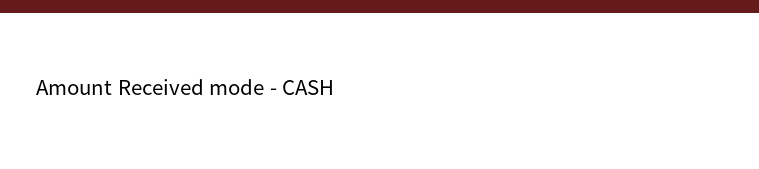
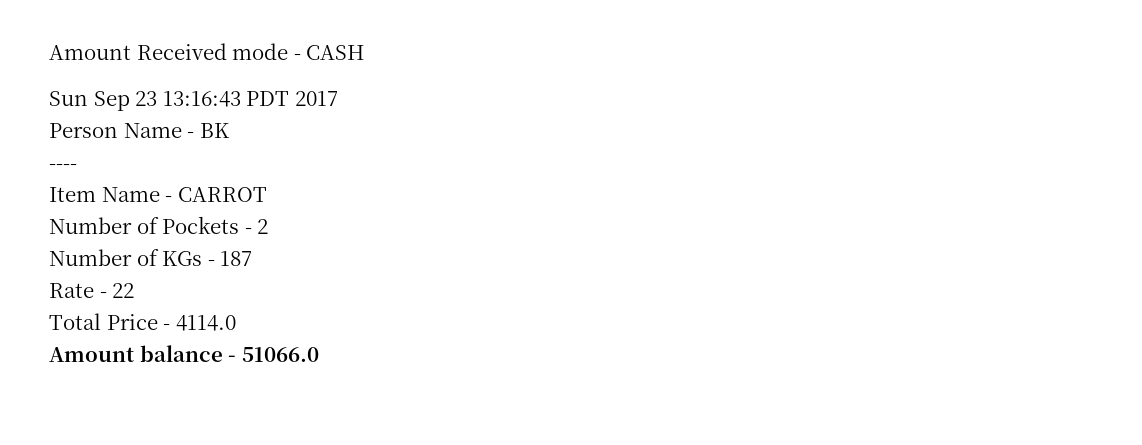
+ Sun Sep 23 13:16:43 PDT 2017
+ Person Name - BK
+ ----
+ Item Name - CARROT
+ Number of Pockets - 2
+ Number of KGs - 187
+ Rate - 22
+ Total Price - 4114.0
+ Amount balance - 51066.0

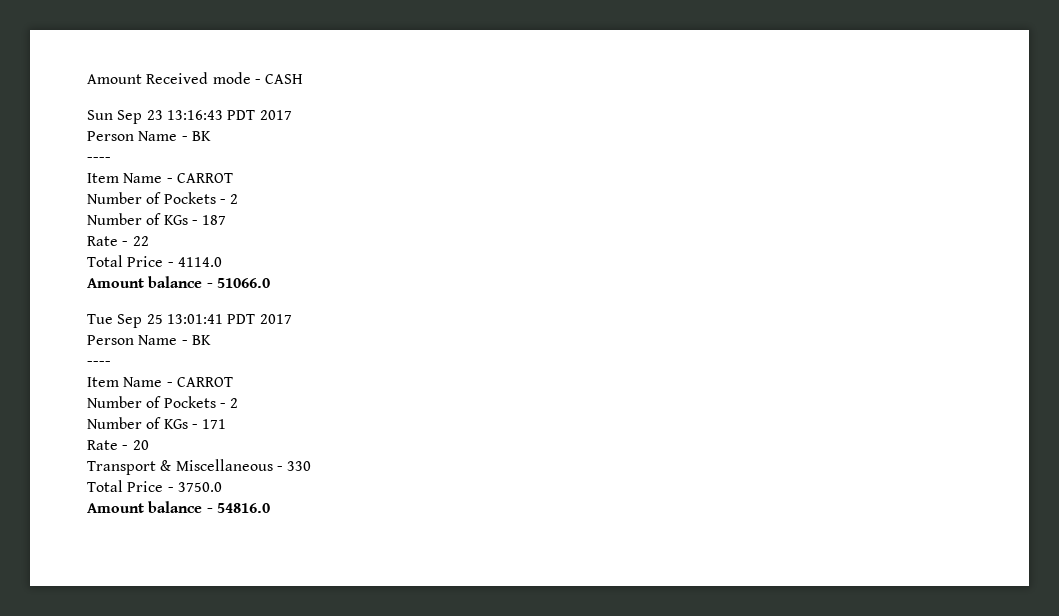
+ Tue Sep 25 13:01:41 PDT 2017
+ Person Name - BK
+ ----
+ Item Name - CARROT
+ Number of Pockets - 2
+ Number of KGs - 171
+ Rate - 20
+ Transport & Miscellaneous - 330
+ Total Price - 3750.0
+ Amount balance - 54816.0

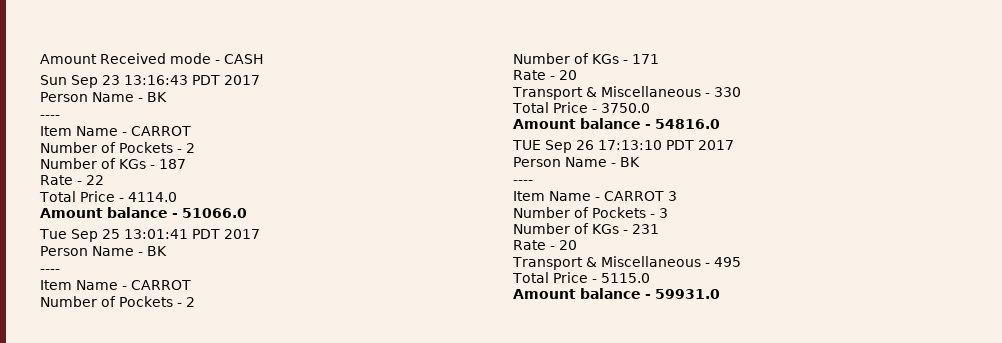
+ TUE Sep 26 17:13:10 PDT 2017
+ Person Name - BK
+ ----
+ Item Name - CARROT 3
+ Number of Pockets - 3
+ Number of KGs - 231
+ Rate - 20
+ Transport & Miscellaneous - 495
+ Total Price - 5115.0
+ Amount balance - 59931.0

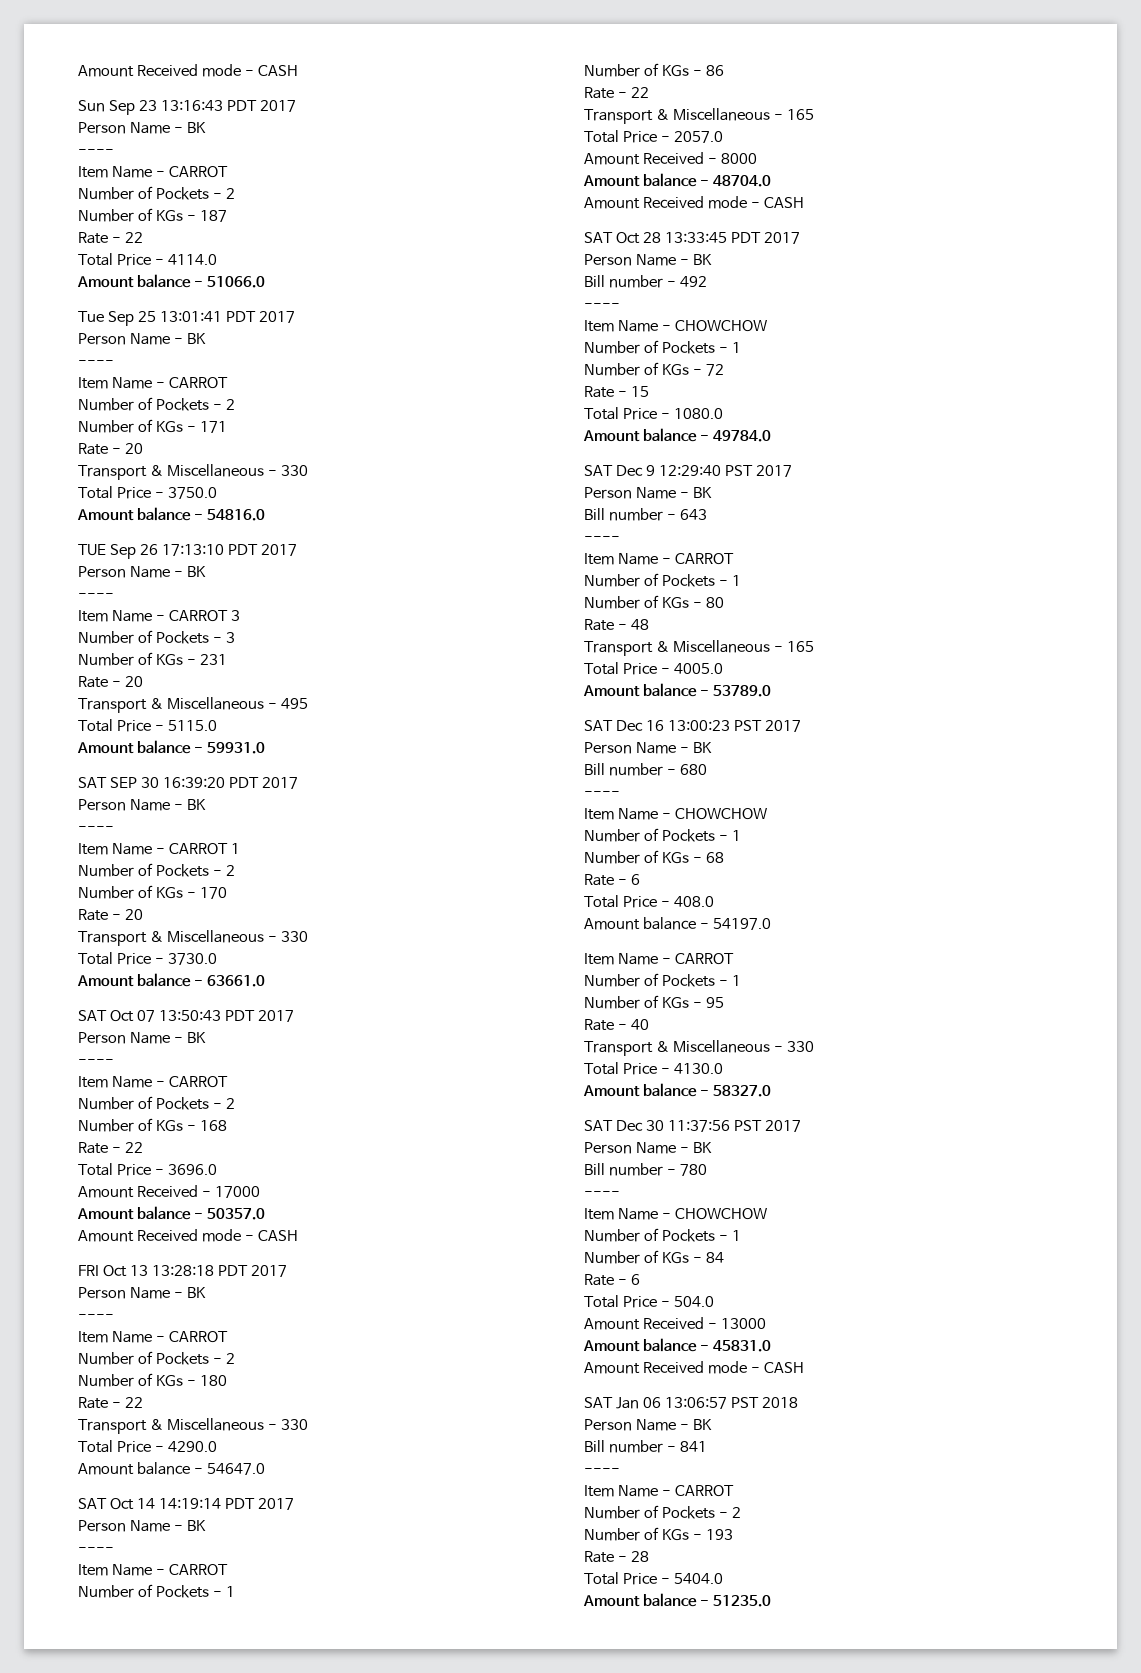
+ SAT SEP 30 16:39:20 PDT 2017
+ Person Name - BK
+ ----
+ Item Name - CARROT 1
+ Number of Pockets - 2
+ Number of KGs - 170
+ Rate - 20
+ Transport & Miscellaneous - 330
+ Total Price - 3730.0
+ Amount balance - 63661.0
+ SAT Oct 07 13:50:43 PDT 2017
+ Person Name - BK
+ ----
+ Item Name - CARROT
+ Number of Pockets - 2
+ Number of KGs - 168
+ Rate - 22
+ Total Price - 3696.0
+ Amount Received - 17000
+ Amount balance - 50357.0
+ Amount Received mode - CASH
+ FRI Oct 13 13:28:18 PDT 2017
+ Person Name - BK
+ ----
+ Item Name - CARROT
+ Number of Pockets - 2
+ Number of KGs - 180
+ Rate - 22
+ Transport & Miscellaneous - 330
+ Total Price - 4290.0
+ Amount balance - 54647.0
+ SAT Oct 14 14:19:14 PDT 2017
+ Person Name - BK
+ ----
+ Item Name - CARROT
+ Number of Pockets - 1
+ Number of KGs - 86
+ Rate - 22
+ Transport & Miscellaneous - 165
+ Total Price - 2057.0
+ Amount Received - 8000
+ Amount balance - 48704.0
+ Amount Received mode - CASH
+ SAT Oct 28 13:33:45 PDT 2017
+ Person Name - BK
+ Bill number - 492
+ ----
+ Item Name - CHOWCHOW
+ Number of Pockets - 1
+ Number of KGs - 72
+ Rate - 15
+ Total Price - 1080.0
+ Amount balance - 49784.0
+ SAT Dec 9 12:29:40 PST 2017
+ Person Name - BK
+ Bill number - 643
+ ----
+ Item Name - CARROT
+ Number of Pockets - 1
+ Number of KGs - 80
+ Rate - 48
+ Transport & Miscellaneous - 165
+ Total Price - 4005.0
+ Amount balance - 53789.0
+ SAT Dec 16 13:00:23 PST 2017
+ Person Name - BK
+ Bill number - 680
+ ----
+ Item Name - CHOWCHOW
+ Number of Pockets - 1
+ Number of KGs - 68
+ Rate - 6
+ Total Price - 408.0
+ Amount balance - 54197.0
+ Item Name - CARROT
+ Number of Pockets - 1
+ Number of KGs - 95
+ Rate - 40
+ Transport & Miscellaneous - 330
+ Total Price - 4130.0
+ Amount balance - 58327.0
+ SAT Dec 30 11:37:56 PST 2017
+ Person Name - BK
+ Bill number - 780
+ ----
+ Item Name - CHOWCHOW
+ Number of Pockets - 1
+ Number of KGs - 84
+ Rate - 6
+ Total Price - 504.0
+ Amount Received - 13000
+ Amount balance - 45831.0
+ Amount Received mode - CASH
+ SAT Jan 06 13:06:57 PST 2018
+ Person Name - BK
+ Bill number - 841
+ ----
+ Item Name - CARROT
+ Number of Pockets - 2
+ Number of KGs - 193
+ Rate - 28
+ Total Price - 5404.0
+ Amount balance - 51235.0

